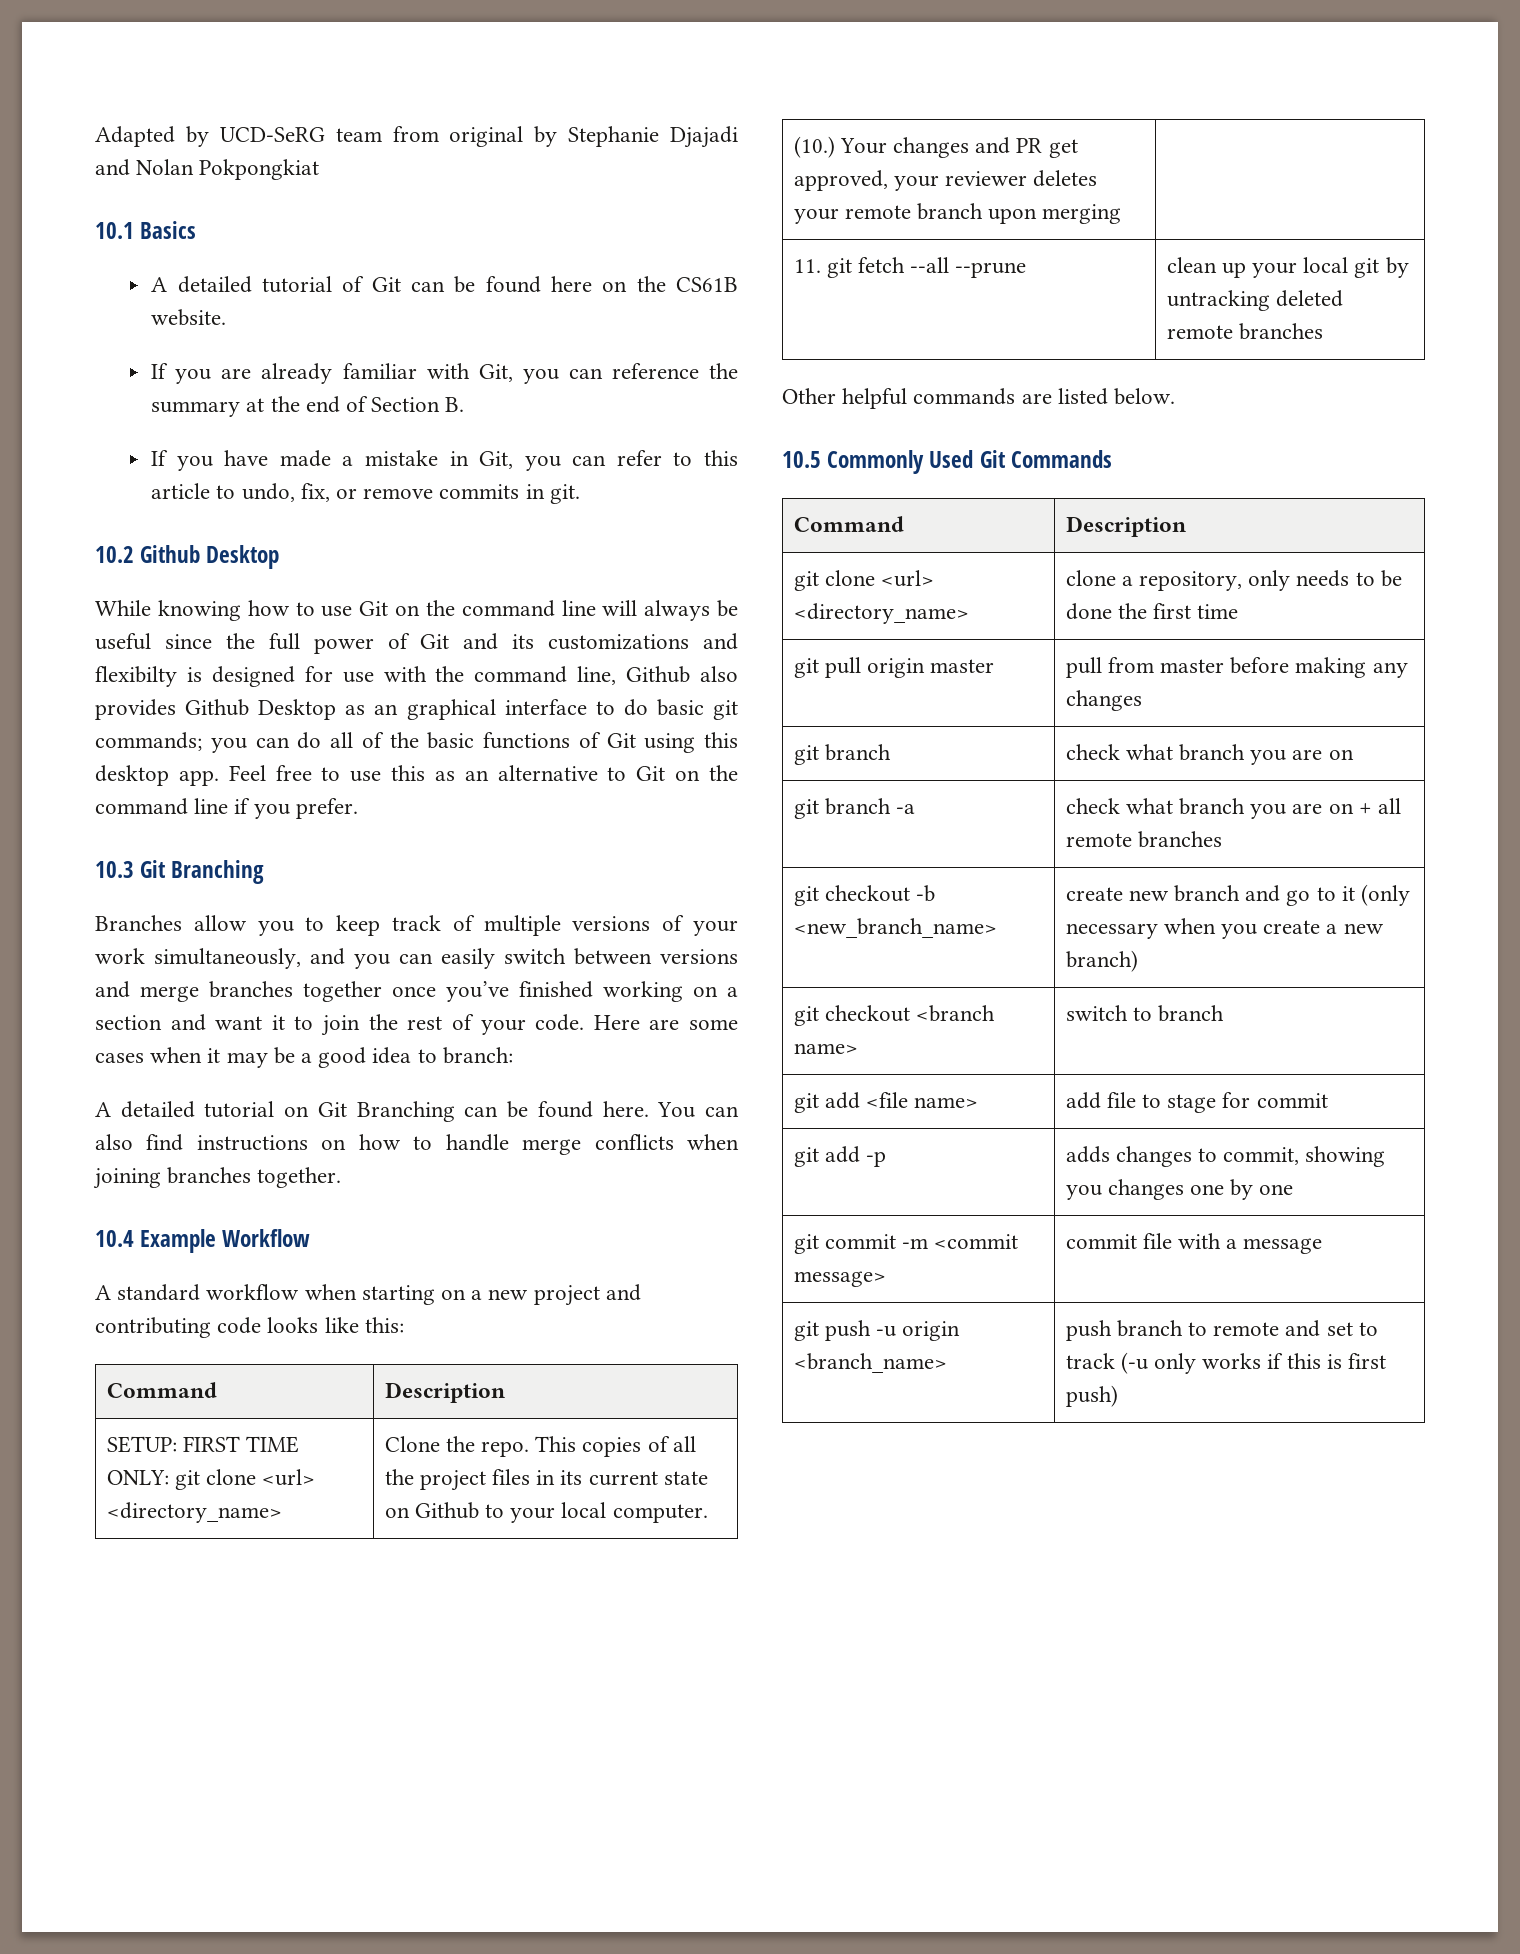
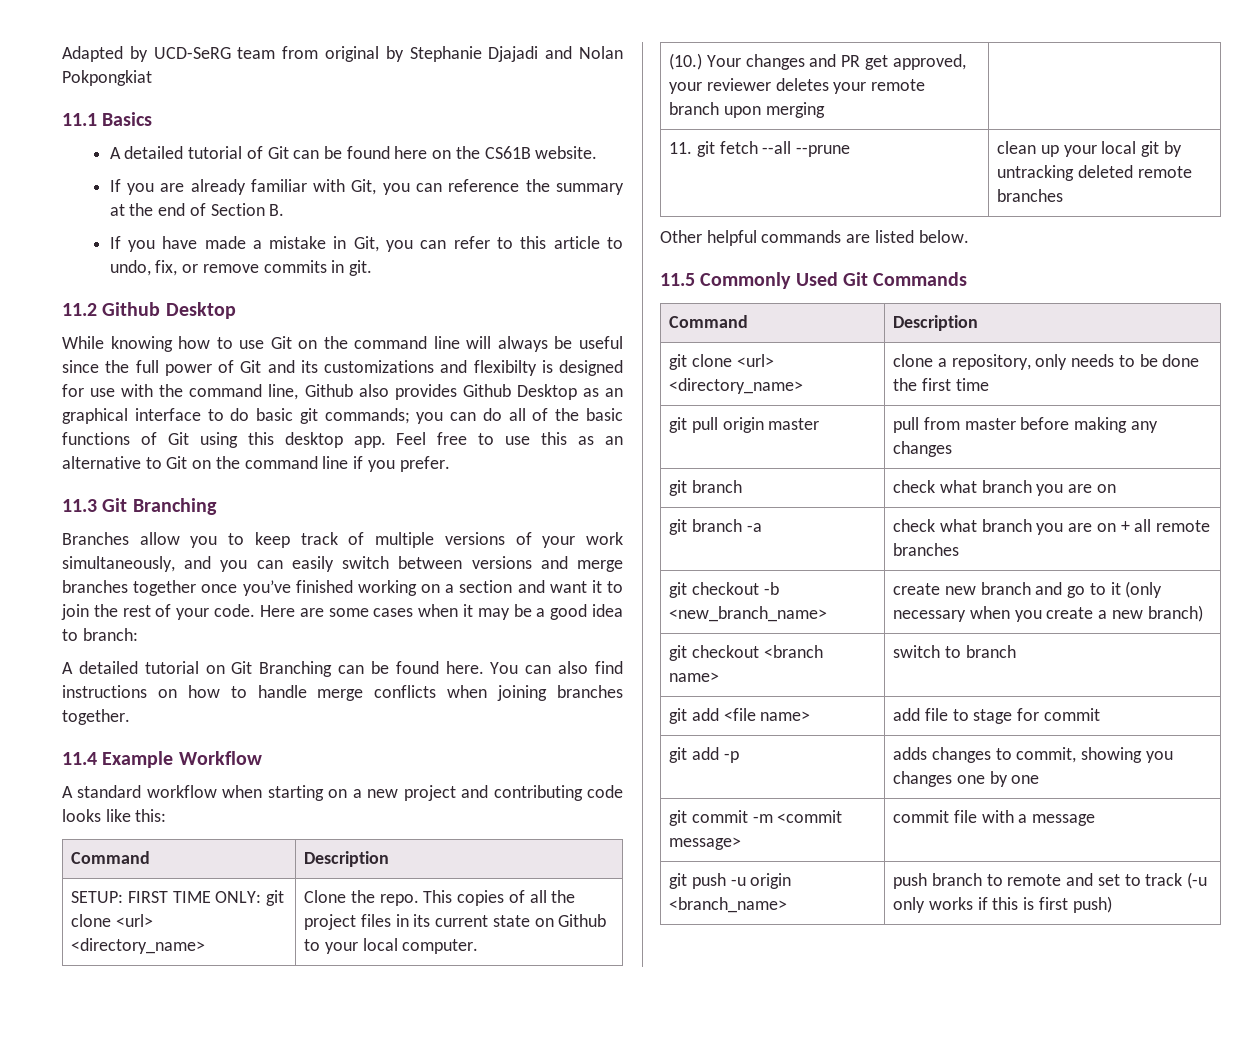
- 10.1 Basics
+ 11.1 Basics
- 10.2 Github Desktop
+ 11.2 Github Desktop
- 10.3 Git Branching
+ 11.3 Git Branching
- 10.4 Example Workflow
+ 11.4 Example Workflow
- 10.5 Commonly Used Git Commands
+ 11.5 Commonly Used Git Commands

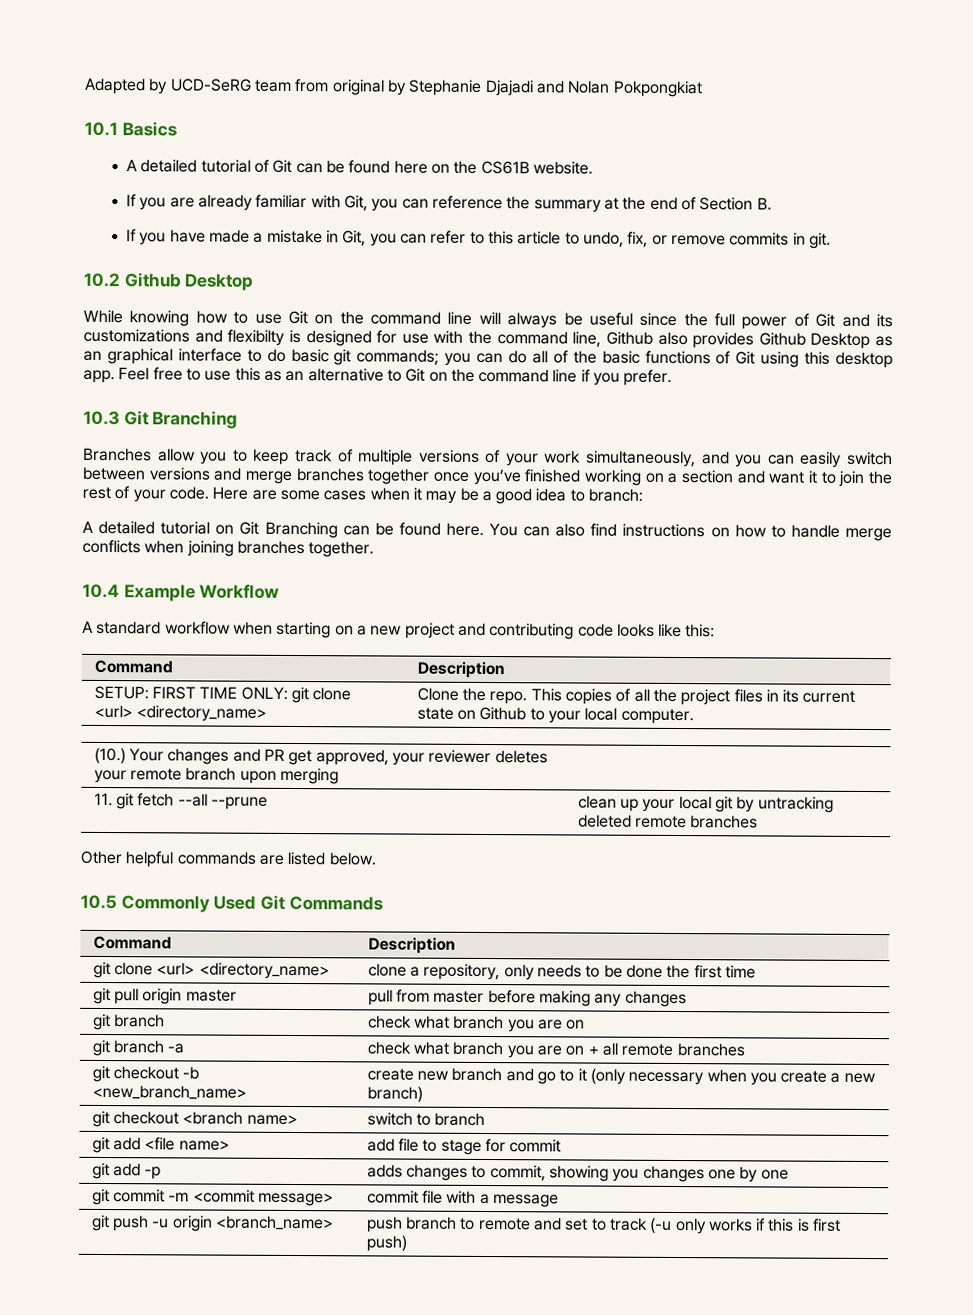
- 11.1 Basics
+ 10.1 Basics
- 11.2 Github Desktop
+ 10.2 Github Desktop
- 11.3 Git Branching
+ 10.3 Git Branching
- 11.4 Example Workflow
+ 10.4 Example Workflow
- 11.5 Commonly Used Git Commands
+ 10.5 Commonly Used Git Commands

